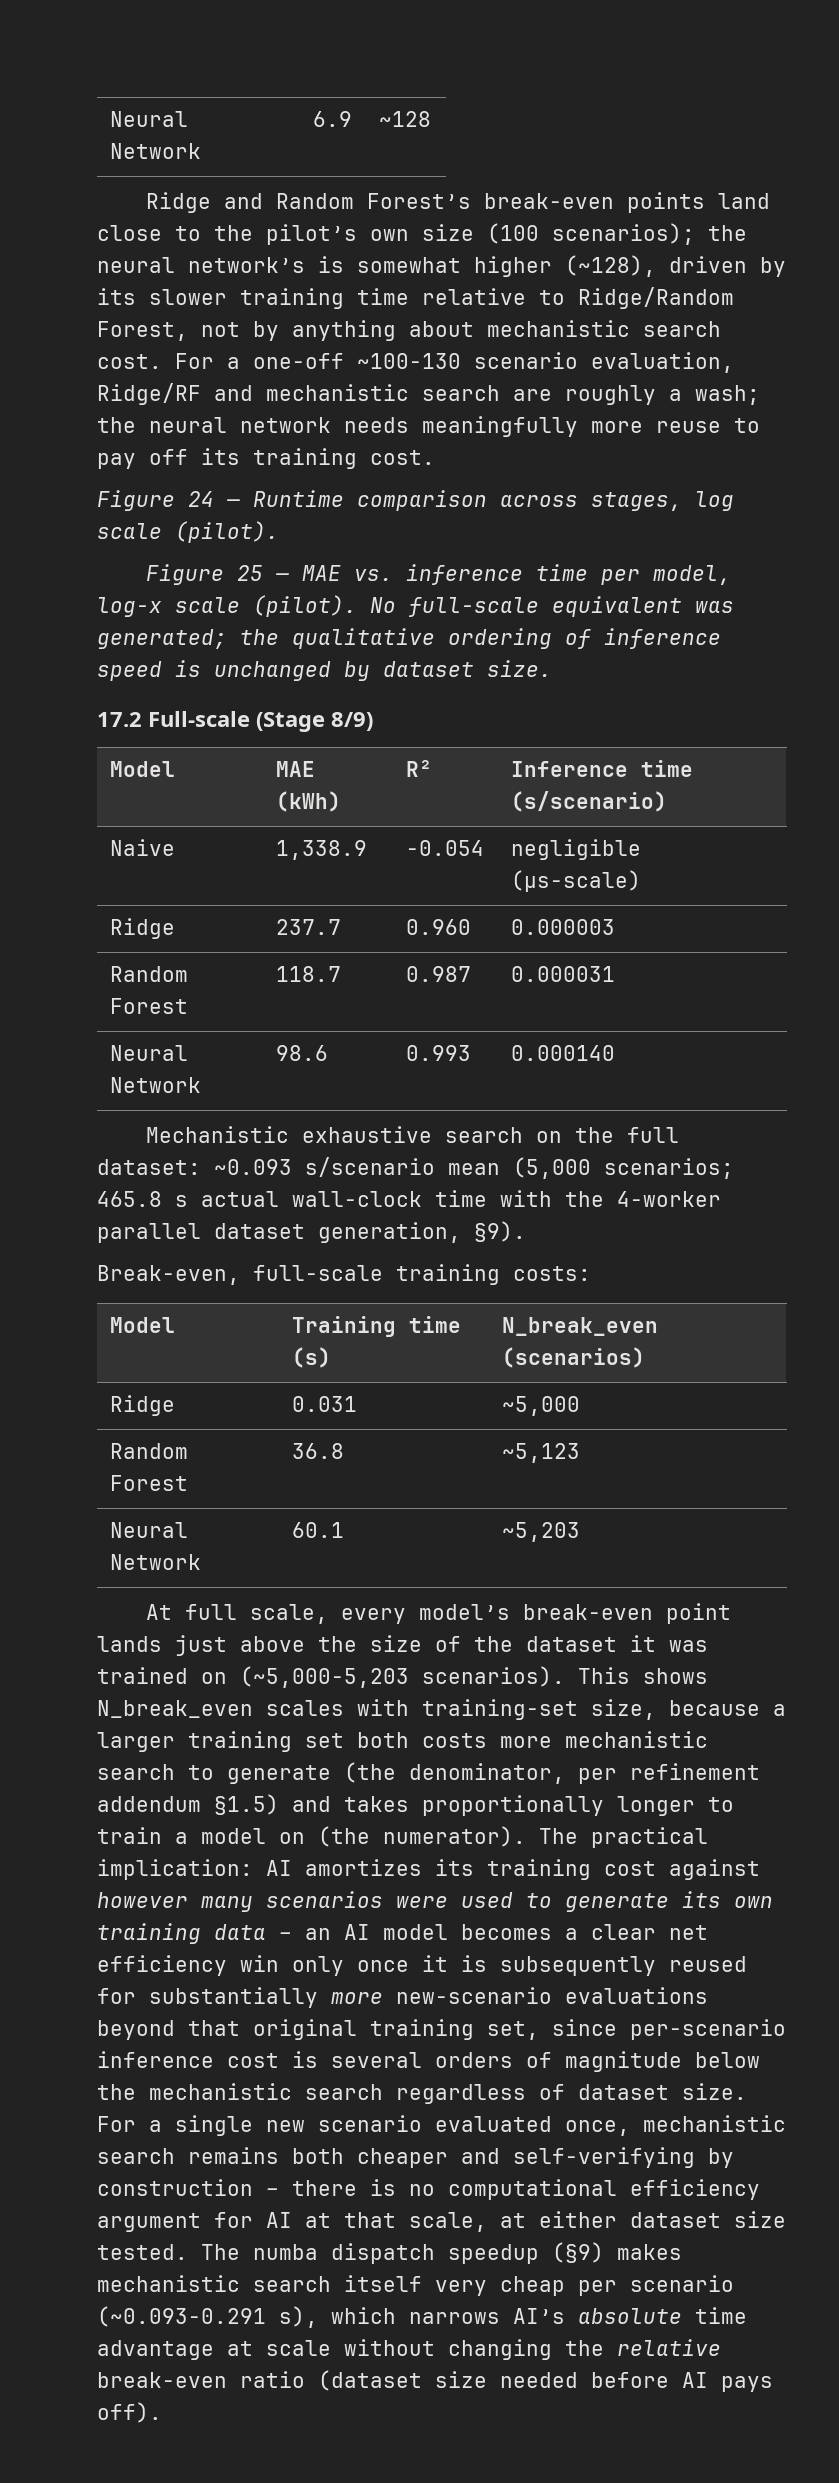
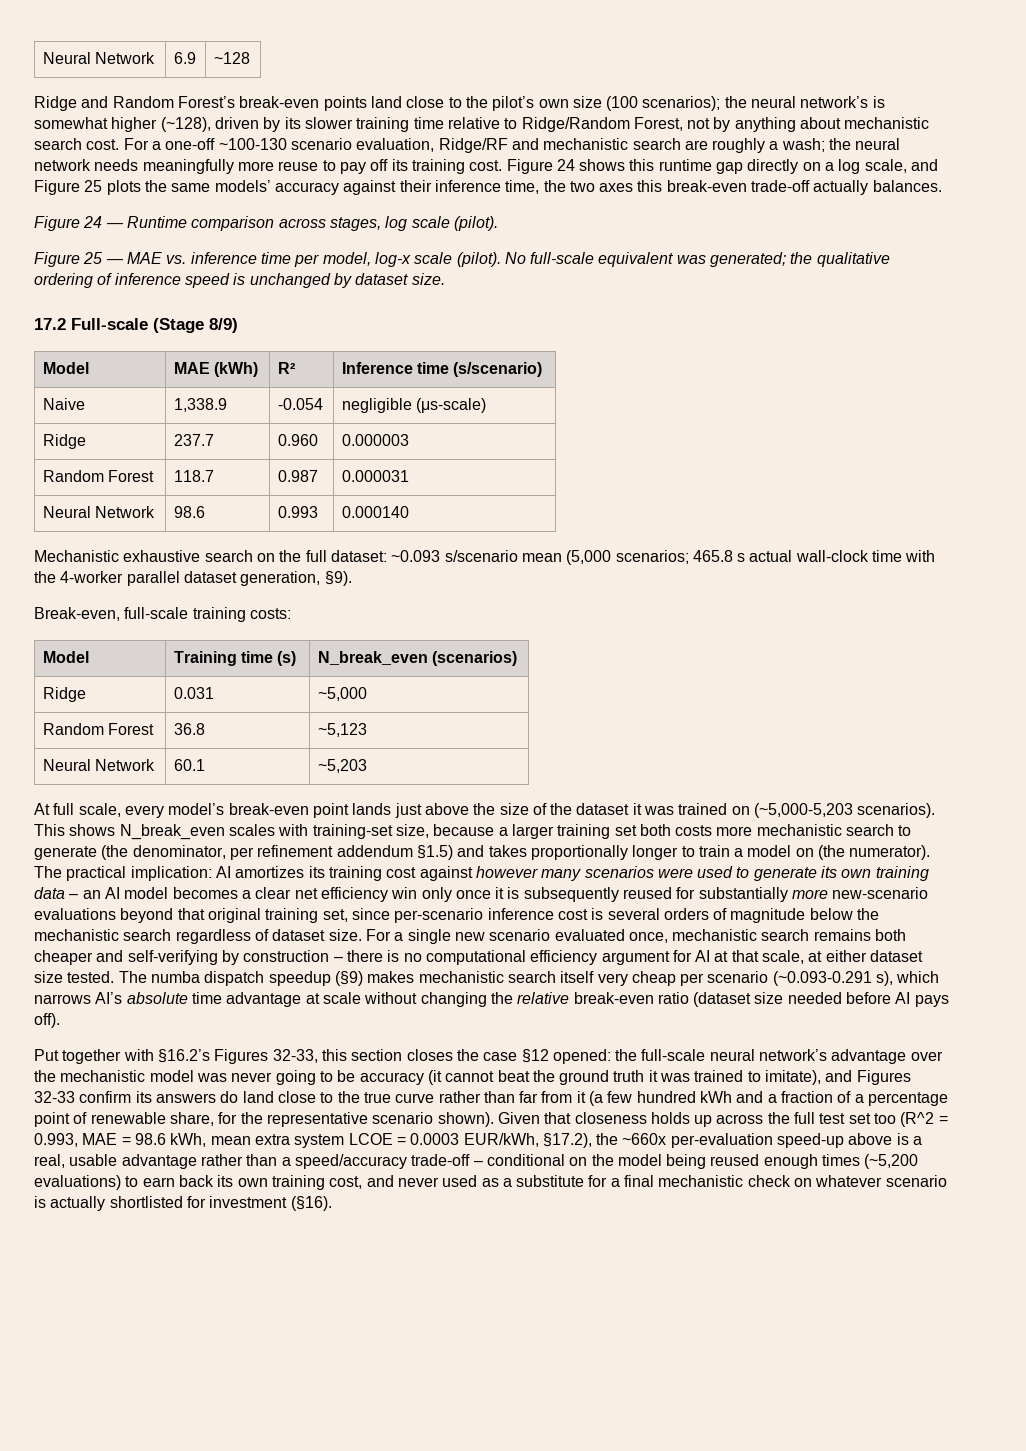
+ Figure 24 shows this runtime gap directly on a log scale, and Figure 25 plots the same models’ accuracy against their inference time, the two axes this break-even trade-off actually balances.
+ Put together with §16.2’s Figures 32-33, this section closes the case §12 opened: the full-scale neural network’s advantage over the mechanistic model was never going to be accuracy (it cannot beat the ground truth it was trained to imitate), and Figures 32-33 confirm its answers do land close to the true curve rather than far from it (a few hundred kWh and a fraction of a percentage point of renewable share, for the representative scenario shown). Given that closeness holds up across the full test set too (R^2 = 0.993, MAE = 98.6 kWh, mean extra system LCOE = 0.0003 EUR/kWh, §17.2), the ~660x per-evaluation speed-up above is a real, usable advantage rather than a speed/accuracy trade-off – conditional on the model being reused enough times (~5,200 evaluations) to earn back its own training cost, and never used as a substitute for a final mechanistic check on whatever scenario is actually shortlisted for investment (§16).

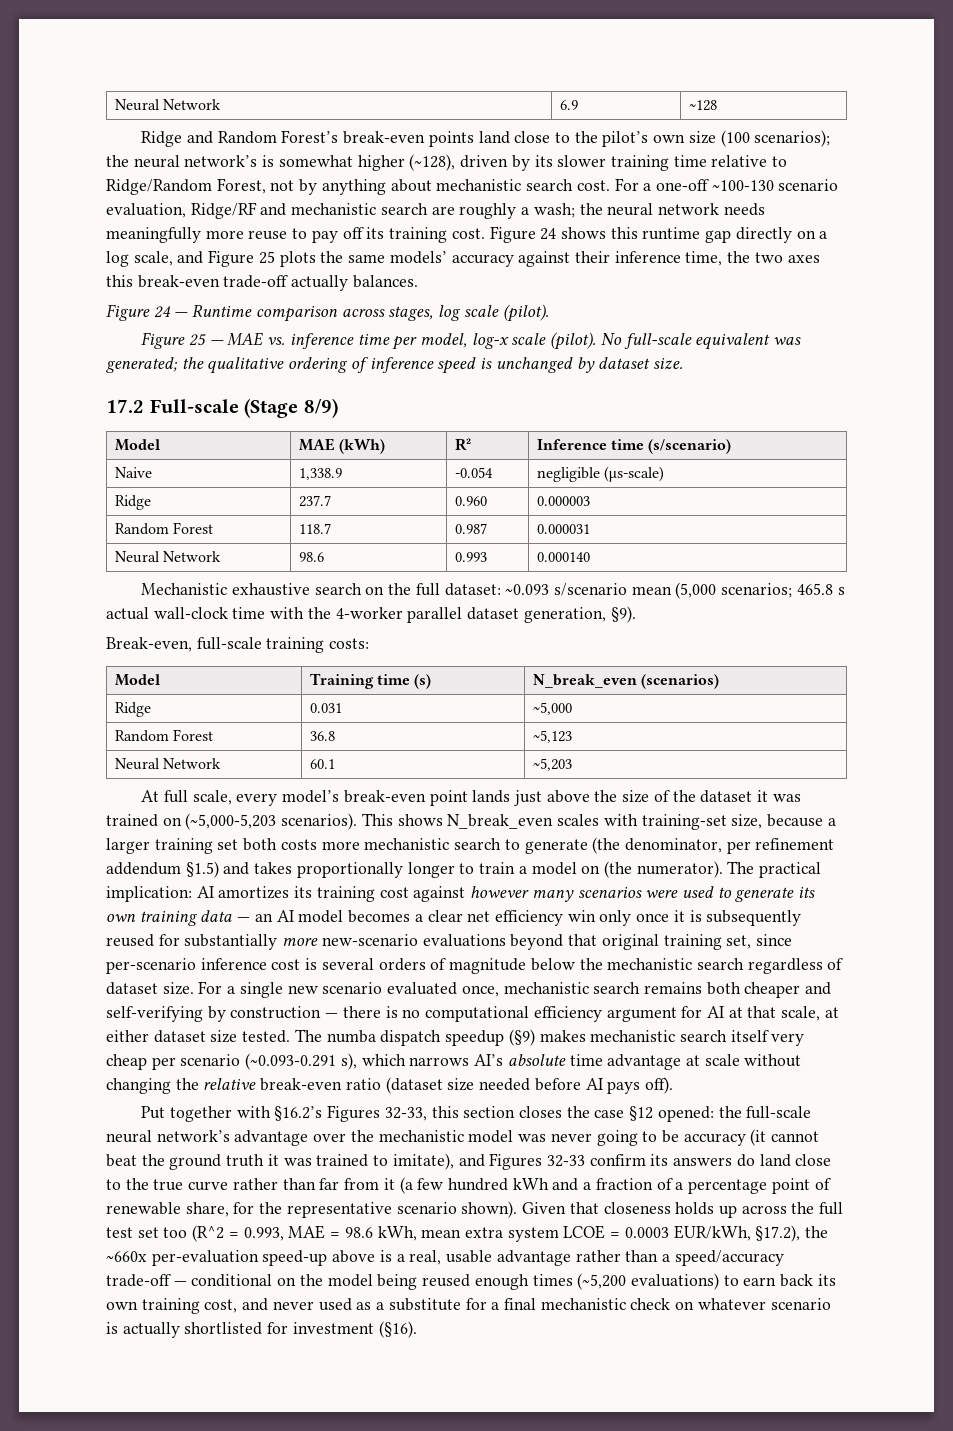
- AI amortizes its training cost against however many scenarios were used to generate its own training data – an AI model becomes a clear net efficiency win only once it is subsequently reused for substantially more new-scenario evaluations beyond that original training set, since per-scenario inference cost is several orders of magnitude below the mechanistic search regardless of dataset size.
+ AI amortizes its training cost against however many scenarios were used to generate its own training data — an AI model becomes a clear net efficiency win only once it is subsequently reused for substantially more new-scenario evaluations beyond that original training set, since per-scenario inference cost is several orders of magnitude below the mechanistic search regardless of dataset size.
- For a single new scenario evaluated once, mechanistic search remains both cheaper and self-verifying by construction – there is no computational efficiency argument for AI at that scale, at either dataset size tested.
+ For a single new scenario evaluated once, mechanistic search remains both cheaper and self-verifying by construction — there is no computational efficiency argument for AI at that scale, at either dataset size tested.
- Given that closeness holds up across the full test set too (R^2 = 0.993, MAE = 98.6 kWh, mean extra system LCOE = 0.0003 EUR/kWh, §17.2), the ~660x per-evaluation speed-up above is a real, usable advantage rather than a speed/accuracy trade-off – conditional on the model being reused enough times (~5,200 evaluations) to earn back its own training cost, and never used as a substitute for a final mechanistic check on whatever scenario is actually shortlisted for investment (§16).
+ Given that closeness holds up across the full test set too (R^2 = 0.993, MAE = 98.6 kWh, mean extra system LCOE = 0.0003 EUR/kWh, §17.2), the ~660x per-evaluation speed-up above is a real, usable advantage rather than a speed/accuracy trade-off — conditional on the model being reused enough times (~5,200 evaluations) to earn back its own training cost, and never used as a substitute for a final mechanistic check on whatever scenario is actually shortlisted for investment (§16).

